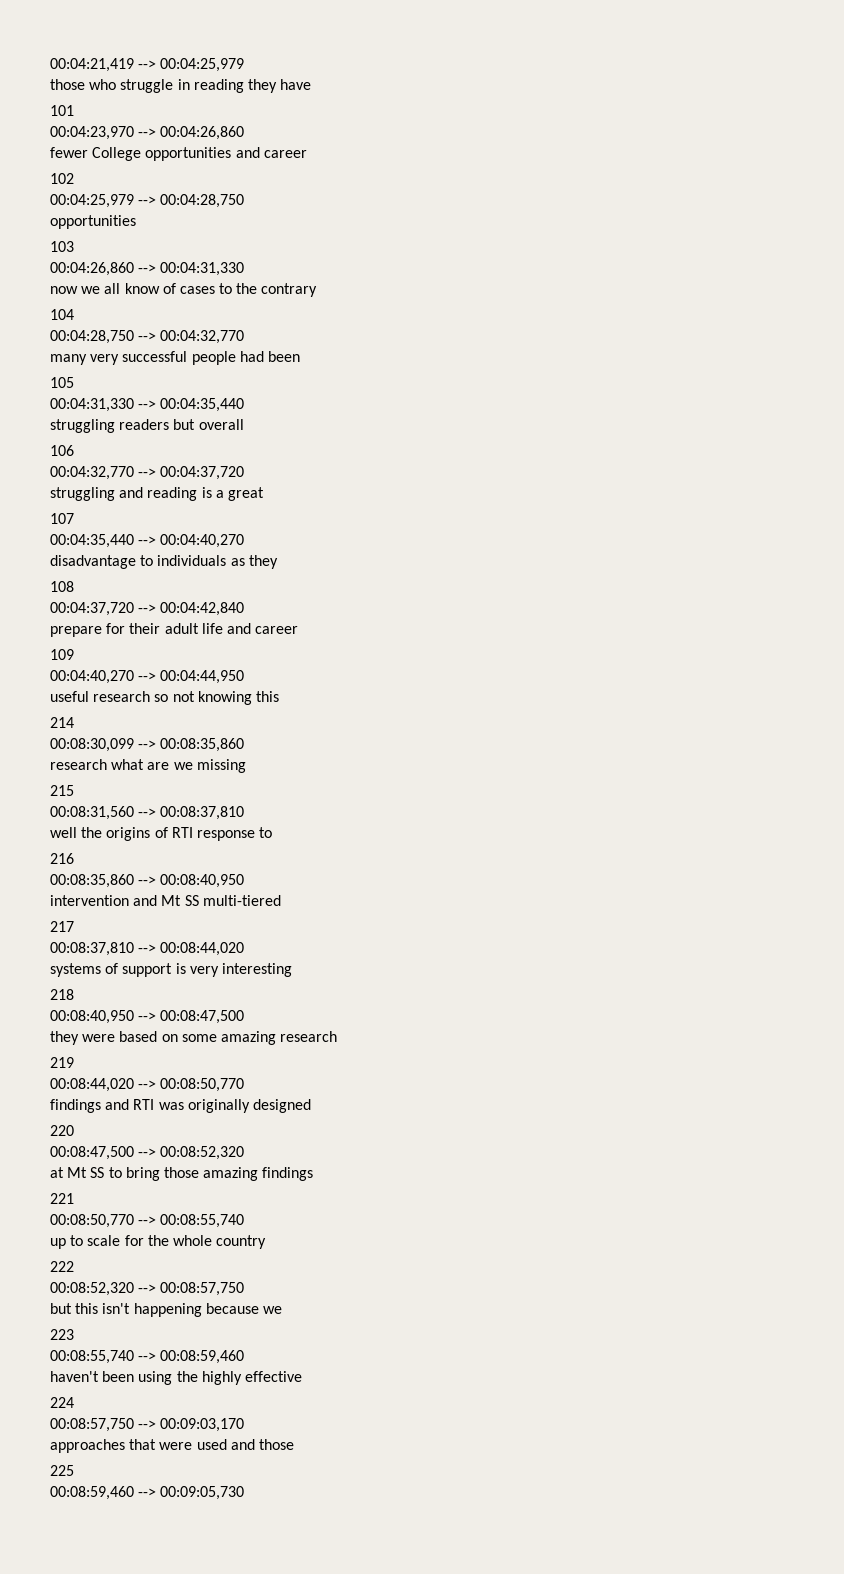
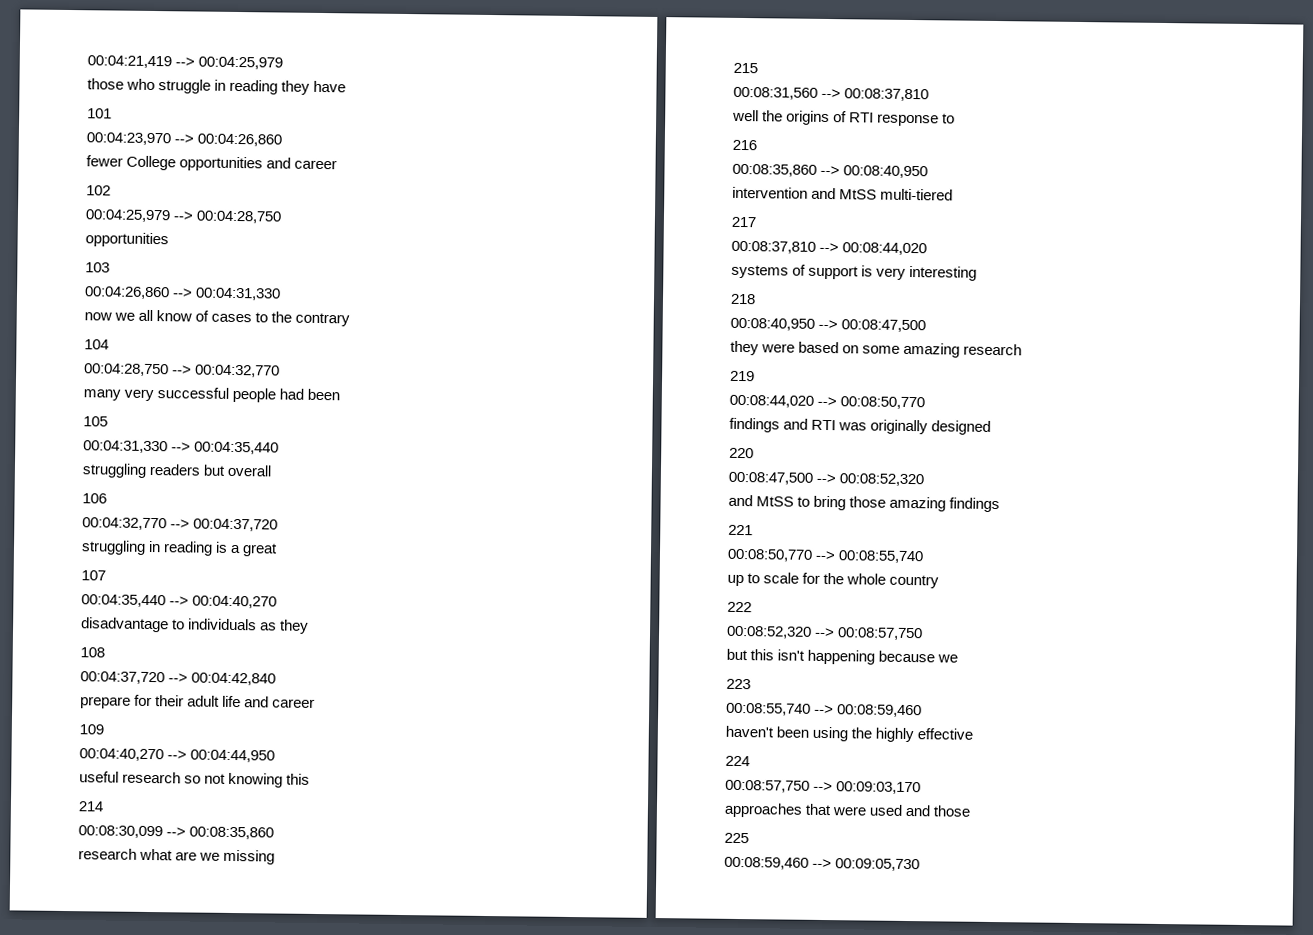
- struggling and reading is a great
+ struggling in reading is a great
- intervention and Mt SS multi-tiered
+ intervention and MtSS multi-tiered
- at Mt SS to bring those amazing findings
+ and MtSS to bring those amazing findings

